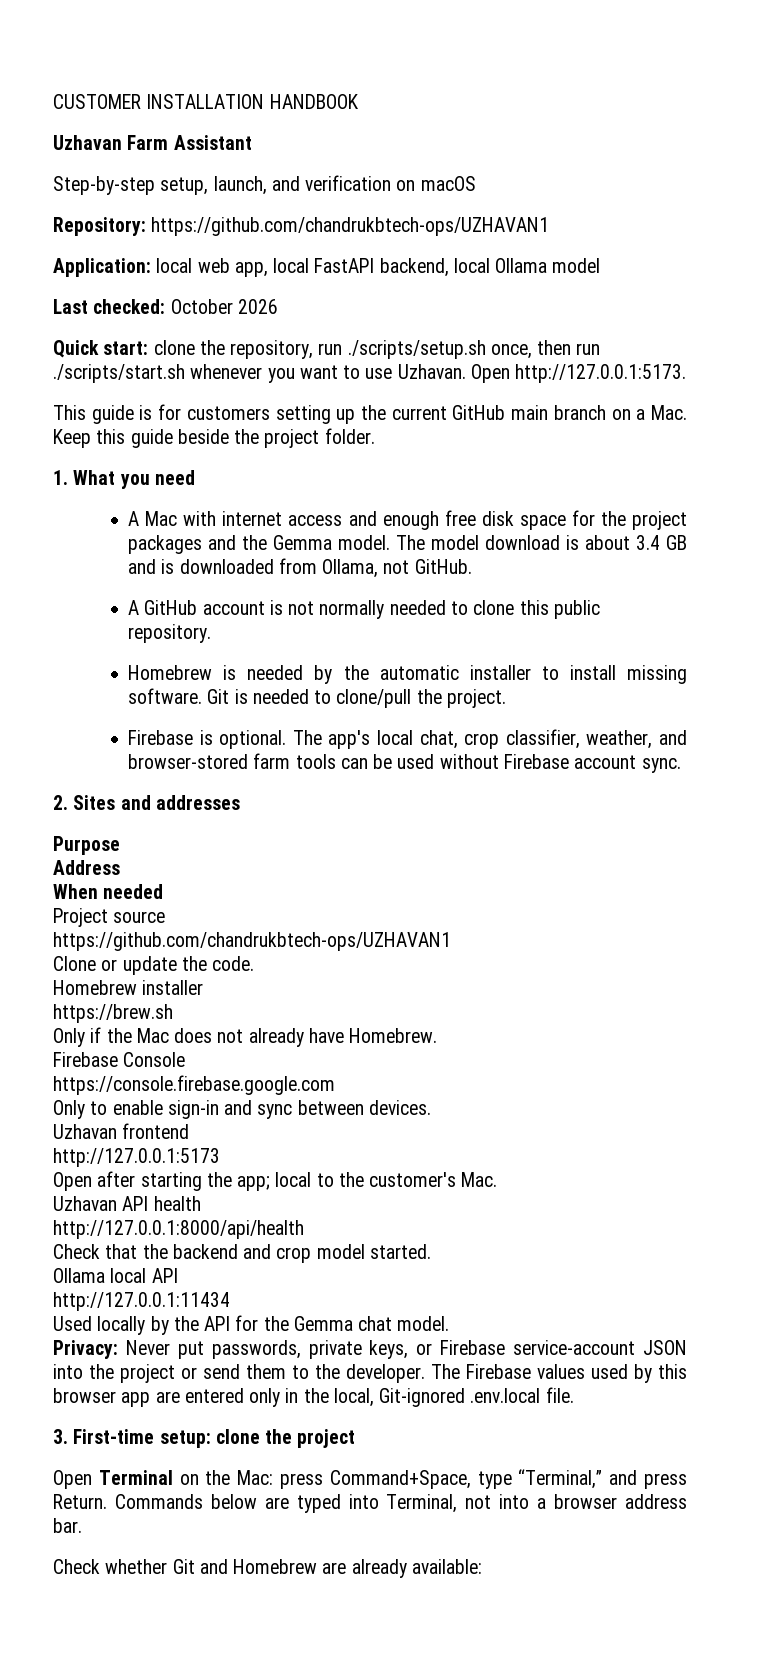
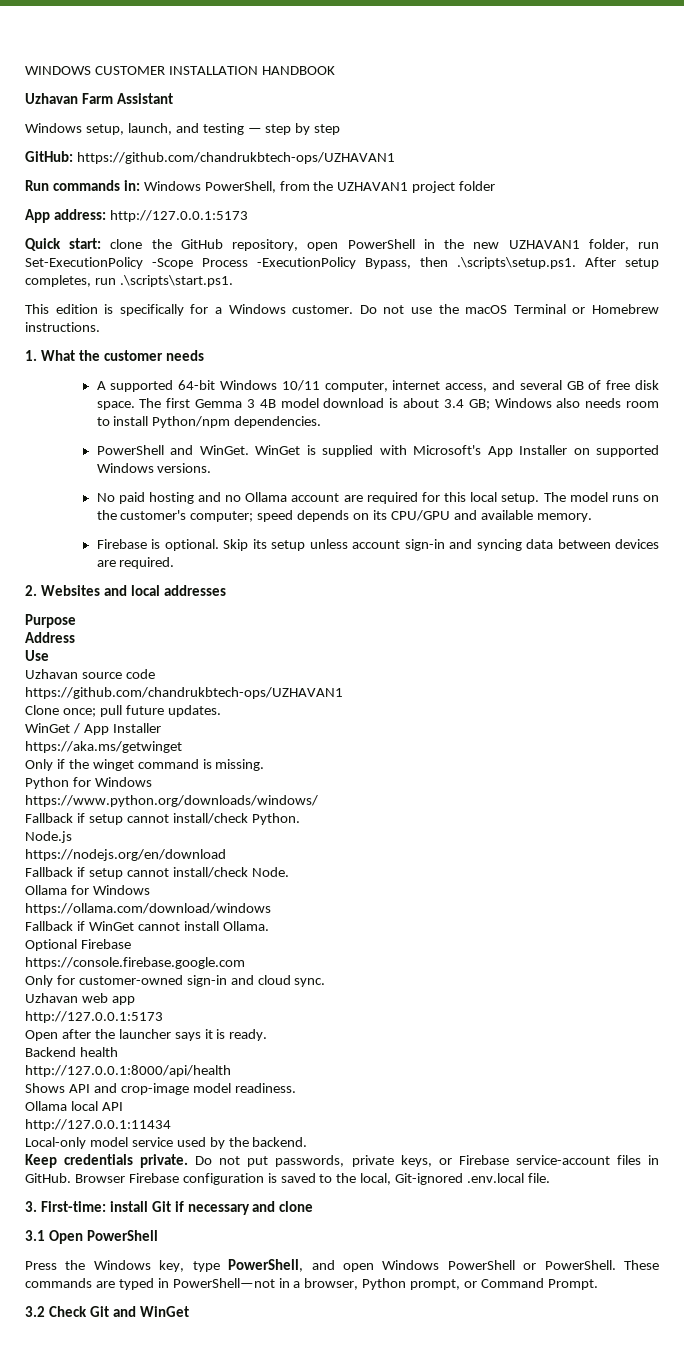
- CUSTOMER INSTALLATION HANDBOOK
+ WINDOWS CUSTOMER INSTALLATION HANDBOOK
- Step-by-step setup, launch, and verification on macOS
- Repository: https://github.com/chandrukbtech-ops/UZHAVAN1
- Application: local web app, local FastAPI backend, local Ollama model
- Last checked: October 2026
- Quick start: clone the repository, run ./scripts/setup.sh once, then run ./scripts/start.sh whenever you want to use Uzhavan. Open http://127.0.0.1:5173.
- This guide is for customers setting up the current GitHub main branch on a Mac. Keep this guide beside the project folder.
- 1. What you need
- A Mac with internet access and enough free disk space for the project packages and the Gemma model. The model download is about 3.4 GB and is downloaded from Ollama, not GitHub.
- A GitHub account is not normally needed to clone this public repository.
- Homebrew is needed by the automatic installer to install missing software. Git is needed to clone/pull the project.
- Firebase is optional. The app's local chat, crop classifier, weather, and browser-stored farm tools can be used without Firebase account sync.
- 2. Sites and addresses
+ Windows setup, launch, and testing — step by step
+ GitHub: https://github.com/chandrukbtech-ops/UZHAVAN1
+ Run commands in: Windows PowerShell, from the UZHAVAN1 project folder
+ App address: http://127.0.0.1:5173
+ Quick start: clone the GitHub repository, open PowerShell in the new UZHAVAN1 folder, run Set-ExecutionPolicy -Scope Process -ExecutionPolicy Bypass, then .\scripts\setup.ps1. After setup completes, run .\scripts\start.ps1.
+ This edition is specifically for a Windows customer. Do not use the macOS Terminal or Homebrew instructions.
+ 1. What the customer needs
+ A supported 64-bit Windows 10/11 computer, internet access, and several GB of free disk space. The first Gemma 3 4B model download is about 3.4 GB; Windows also needs room to install Python/npm dependencies.
+ PowerShell and WinGet. WinGet is supplied with Microsoft's App Installer on supported Windows versions.
+ No paid hosting and no Ollama account are required for this local setup. The model runs on the customer's computer; speed depends on its CPU/GPU and available memory.
+ Firebase is optional. Skip its setup unless account sign-in and syncing data between devices are required.
+ 2. Websites and local addresses
- When needed
- Project source
+ Use
+ Uzhavan source code
- Clone or update the code.
- Homebrew installer
- https://brew.sh
- Only if the Mac does not already have Homebrew.
- Firebase Console
+ Clone once; pull future updates.
+ WinGet / App Installer
+ https://aka.ms/getwinget
+ Only if the winget command is missing.
+ Python for Windows
+ https://www.python.org/downloads/windows/
+ Fallback if setup cannot install/check Python.
+ Node.js
+ https://nodejs.org/en/download
+ Fallback if setup cannot install/check Node.
+ Ollama for Windows
+ https://ollama.com/download/windows
+ Fallback if WinGet cannot install Ollama.
+ Optional Firebase
- Only to enable sign-in and sync between devices.
- Uzhavan frontend
+ Only for customer-owned sign-in and cloud sync.
+ Uzhavan web app
- Open after starting the app; local to the customer's Mac.
- Uzhavan API health
+ Open after the launcher says it is ready.
+ Backend health
  http://127.0.0.1:8000/api/health
- Check that the backend and crop model started.
+ Shows API and crop-image model readiness.
  Ollama local API
  http://127.0.0.1:11434
- Used locally by the API for the Gemma chat model.
- Privacy: Never put passwords, private keys, or Firebase service-account JSON into the project or send them to the developer. The Firebase values used by this browser app are entered only in the local, Git-ignored .env.local file.
+ Local-only model service used by the backend.
+ Keep credentials private. Do not put passwords, private keys, or Firebase service-account files in GitHub. Browser Firebase configuration is saved to the local, Git-ignored .env.local file.
- 3. First-time setup: clone the project
- Open Terminal on the Mac: press Command+Space, type “Terminal,” and press Return. Commands below are typed into Terminal, not into a browser address bar.
- Check whether Git and Homebrew are already available:
+ 3. First-time: install Git if necessary and clone
+ 3.1 Open PowerShell
+ Press the Windows key, type PowerShell, and open Windows PowerShell or PowerShell. These commands are typed in PowerShell—not in a browser, Python prompt, or Command Prompt.
+ 3.2 Check Git and WinGet

